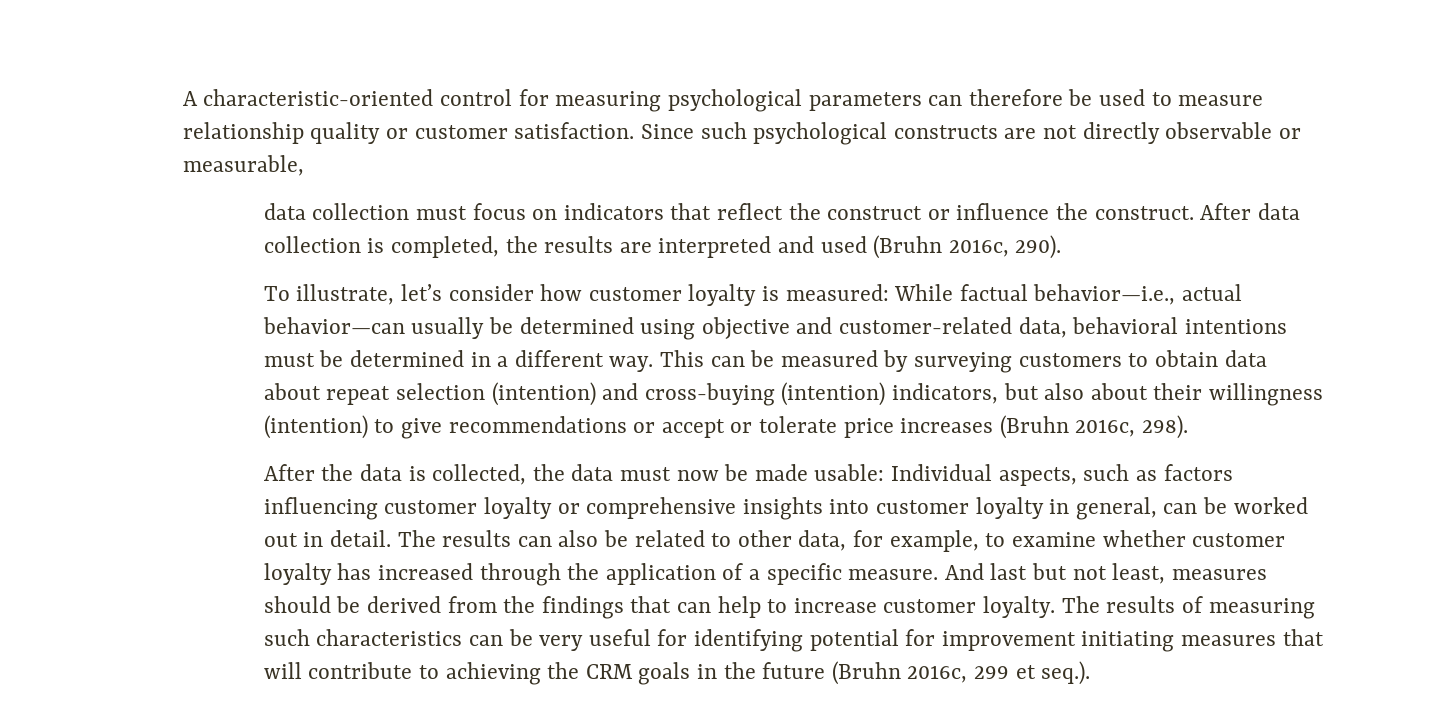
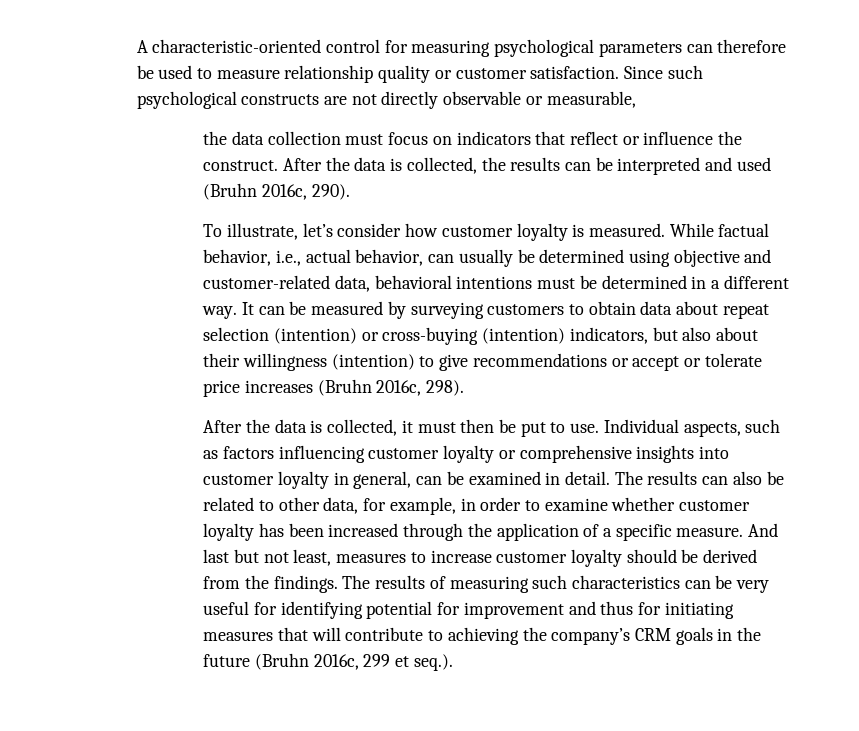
- data collection must focus on indicators that reflect the construct or influence the construct.
+ the data collection must focus on indicators that reflect or influence the construct.
- After data collection is completed, the results are interpreted and used (Bruhn 2016c, 290).
+ After the data is collected, the results can be interpreted and used (Bruhn 2016c, 290).
- To illustrate, let’s consider how customer loyalty is measured: While factual behavior—i.e., actual behavior—can usually be determined using objective and customer-related data, behavioral intentions must be determined in a different way.
+ To illustrate, let’s consider how customer loyalty is measured. While factual behavior, i.e., actual behavior, can usually be determined using objective and customer-related data, behavioral intentions must be determined in a different way.
- This can be measured by surveying customers to obtain data about repeat selection (intention) and cross-buying (intention) indicators, but also about their willingness (intention) to give recommendations or accept or tolerate price increases (Bruhn 2016c, 298).
+ It can be measured by surveying customers to obtain data about repeat selection (intention) or cross-buying (intention) indicators, but also about their willingness (intention) to give recommendations or accept or tolerate price increases (Bruhn 2016c, 298).
- After the data is collected, the data must now be made usable: Individual aspects, such as factors influencing customer loyalty or comprehensive insights into customer loyalty in general, can be worked out in detail.
+ After the data is collected, it must then be put to use. Individual aspects, such as factors influencing customer loyalty or comprehensive insights into customer loyalty in general, can be examined in detail.
- The results can also be related to other data, for example, to examine whether customer loyalty has increased through the application of a specific measure.
+ The results can also be related to other data, for example, in order to examine whether customer loyalty has been increased through the application of a specific measure.
- And last but not least, measures should be derived from the findings that can help to increase customer loyalty.
+ And last but not least, measures to increase customer loyalty should be derived from the findings.
- The results of measuring such characteristics can be very useful for identifying potential for improvement initiating measures that will contribute to achieving the CRM goals in the future (Bruhn 2016c, 299 et seq.).
+ The results of measuring such characteristics can be very useful for identifying potential for improvement and thus for initiating measures that will contribute to achieving the company’s CRM goals in the future (Bruhn 2016c, 299 et seq.).

